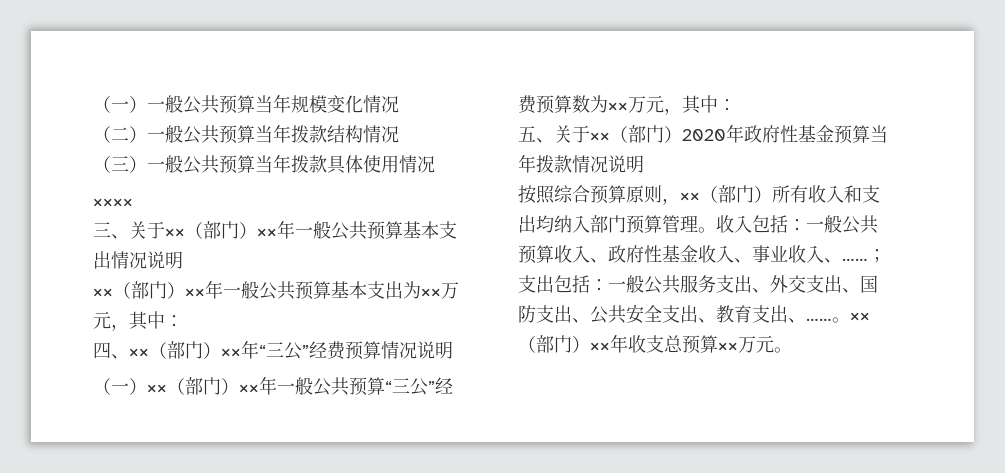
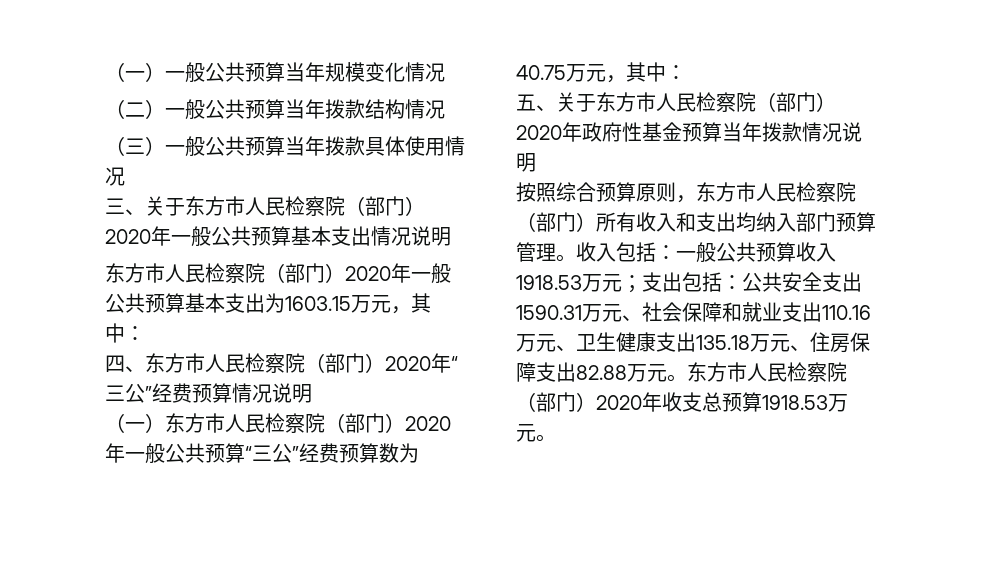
- ××××
- 三、关于××（部门）××年一般公共预算基本支出情况说明
+ 三、关于东方市人民检察院（部门）2020年一般公共预算基本支出情况说明
- ××（部门）××年一般公共预算基本支出为××万元，其中：
+ 东方市人民检察院（部门）2020年一般公共预算基本支出为1603.15万元，其中：
- 四、××（部门）××年“三公”经费预算情况说明
+ 四、东方市人民检察院（部门）2020年“三公”经费预算情况说明
- （一）××（部门）××年一般公共预算“三公”经费预算数为××万元，其中：
+ （一）东方市人民检察院（部门）2020年一般公共预算“三公”经费预算数为40.75万元，其中：
- 五、关于××（部门）2020年政府性基金预算当年拨款情况说明
+ 五、关于东方市人民检察院（部门）2020年政府性基金预算当年拨款情况说明
- 按照综合预算原则，××（部门）所有收入和支出均纳入部门预算管理。
+ 按照综合预算原则，东方市人民检察院（部门）所有收入和支出均纳入部门预算管理。
- 收入包括：一般公共预算收入、政府性基金收入、事业收入、……；支出包括：一般公共服务支出、外交支出、国防支出、公共安全支出、教育支出、……。××（部门）××年收支总预算××万元。
+ 收入包括：一般公共预算收入1918.53万元；支出包括：公共安全支出1590.31万元、社会保障和就业支出110.16万元、卫生健康支出135.18万元、住房保障支出82.88万元。东方市人民检察院（部门）2020年收支总预算1918.53万元。

